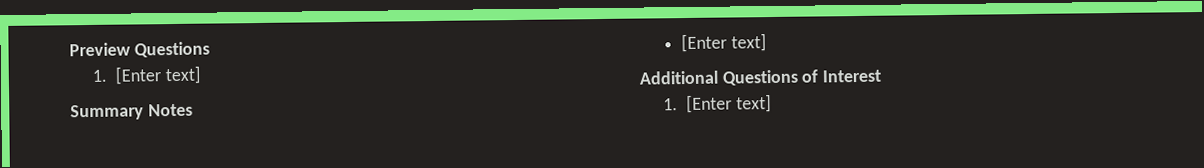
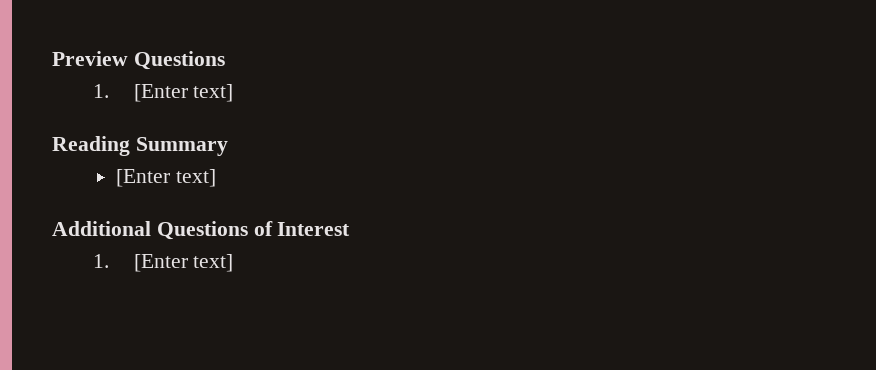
- Summary Notes
+ Reading Summary

